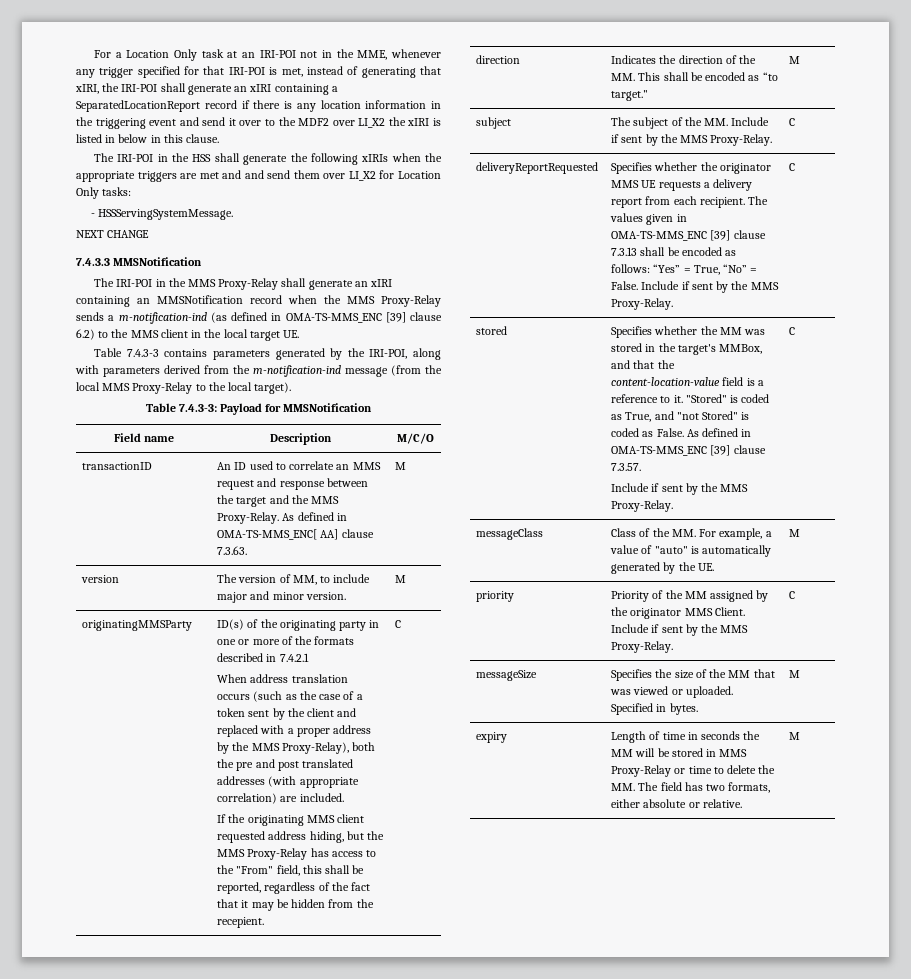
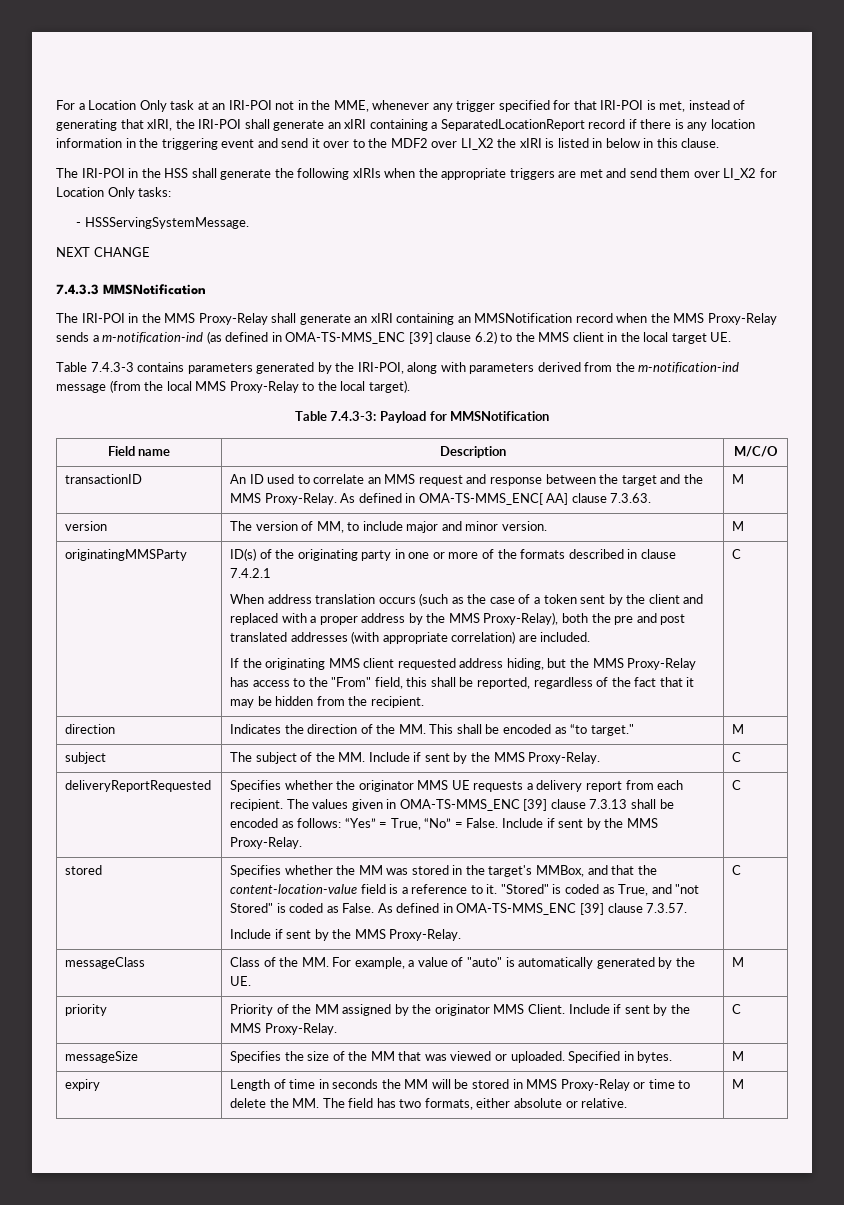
- The IRI-POI in the HSS shall generate the following xIRIs when the appropriate triggers are met and and send them over LI_X2 for Location Only tasks:
+ The IRI-POI in the HSS shall generate the following xIRIs when the appropriate triggers are met and send them over LI_X2 for Location Only tasks:
- ID(s) of the originating party in one or more of the formats described in 7.4.2.1
+ ID(s) of the originating party in one or more of the formats described in clause 7.4.2.1
- If the originating MMS client requested address hiding, but the MMS Proxy-Relay has access to the "From" field, this shall be reported, regardless of the fact that it may be hidden from the recepient.
+ If the originating MMS client requested address hiding, but the MMS Proxy-Relay has access to the "From" field, this shall be reported, regardless of the fact that it may be hidden from the recipient.

